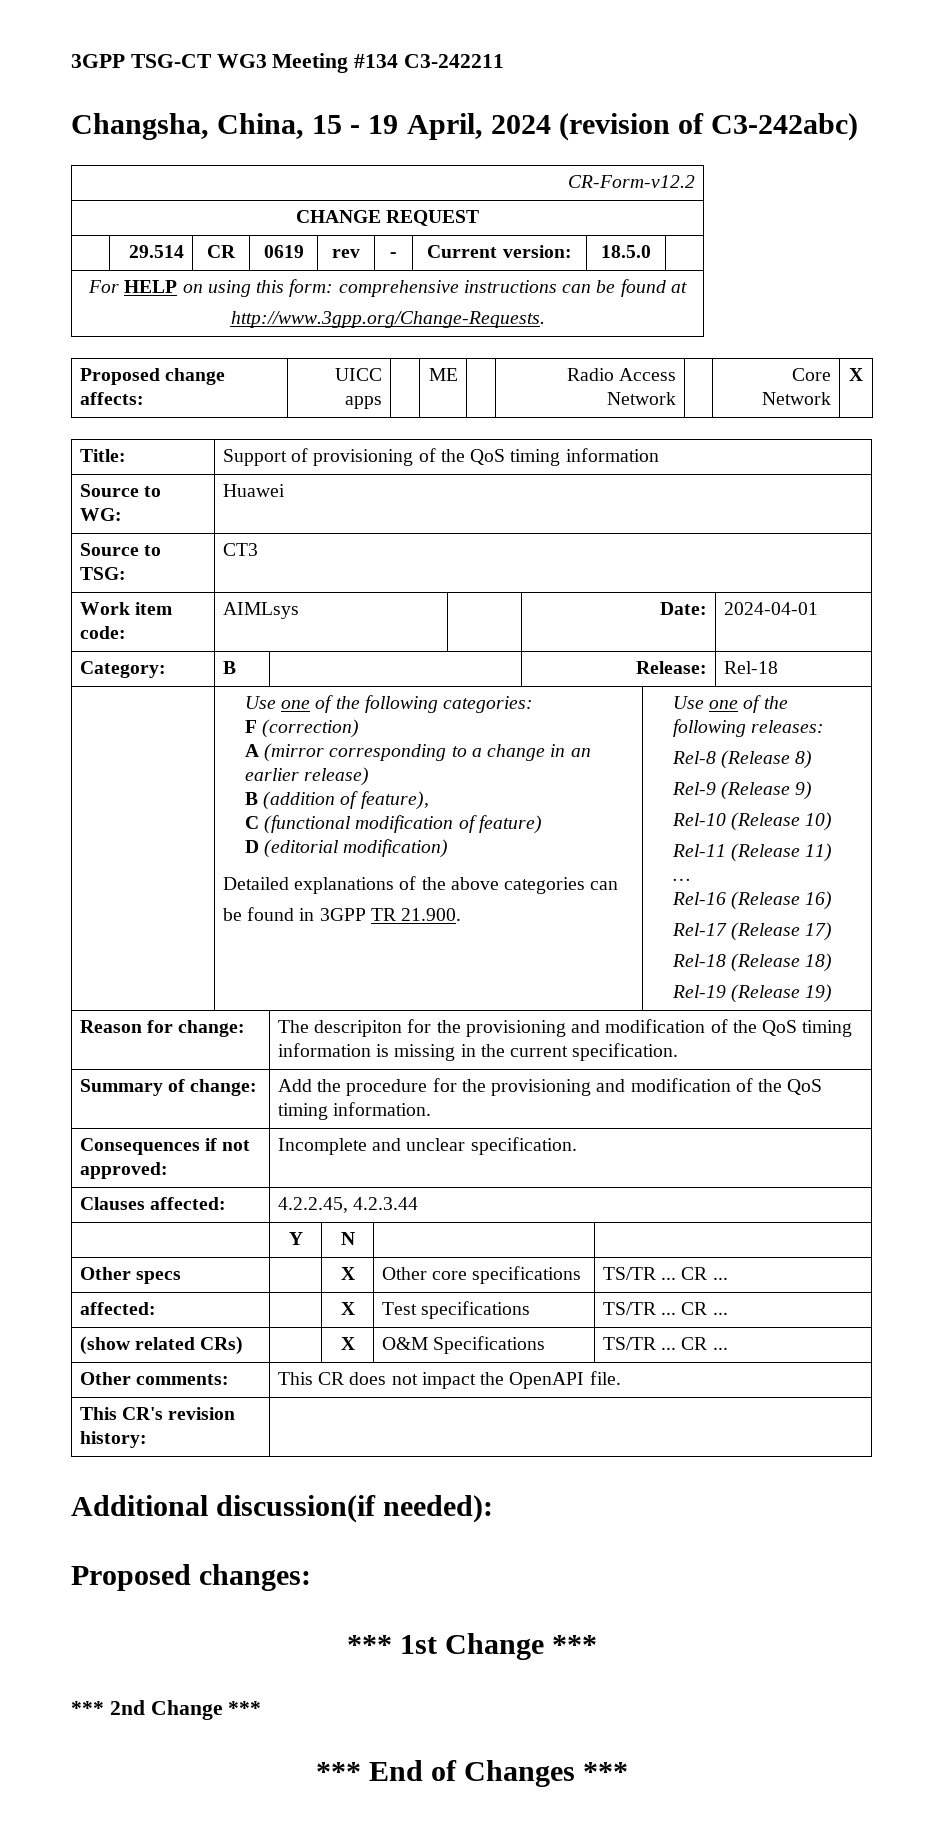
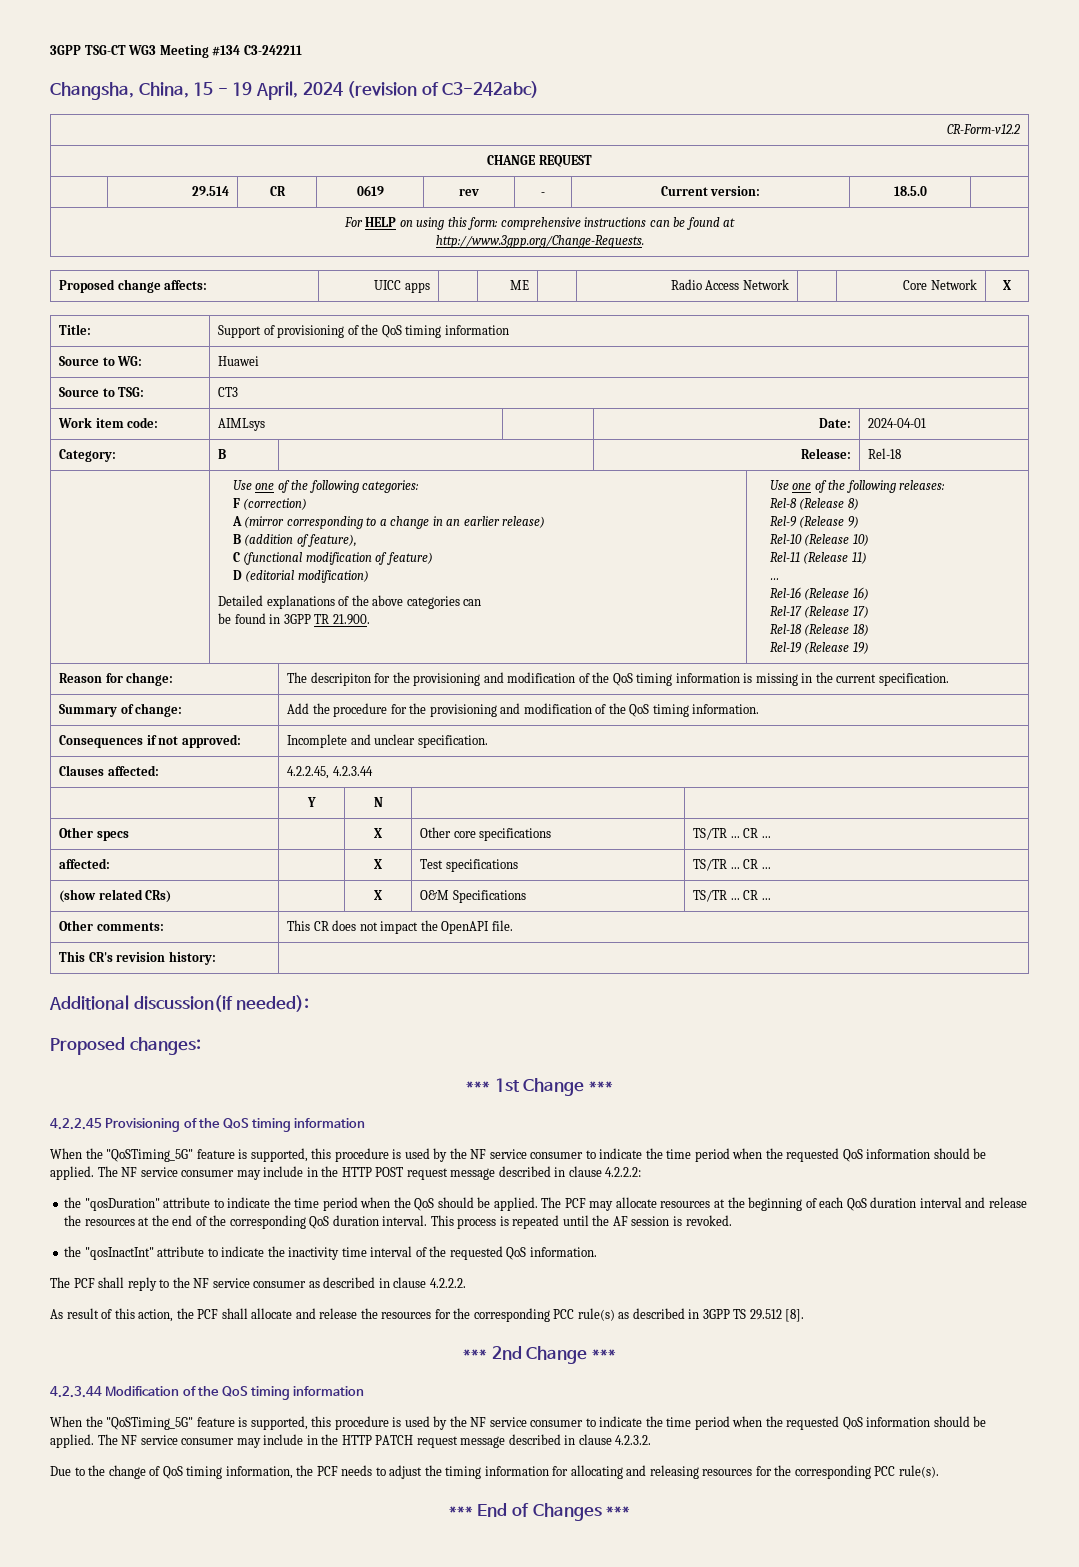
+ 4.2.2.45 Provisioning of the QoS timing information
+ When the "QoSTiming_5G" feature is supported, this procedure is used by the NF service consumer to indicate the time period when the requested QoS information should be applied. The NF service consumer may include in the HTTP POST request message described in clause 4.2.2.2:
+ the "qosDuration" attribute to indicate the time period when the QoS should be applied. The PCF may allocate resources at the beginning of each QoS duration interval and release the resources at the end of the corresponding QoS duration interval. This process is repeated until the AF session is revoked.
+ the "qosInactInt" attribute to indicate the inactivity time interval of the requested QoS information.
+ The PCF shall reply to the NF service consumer as described in clause 4.2.2.2.
+ As result of this action, the PCF shall allocate and release the resources for the corresponding PCC rule(s) as described in 3GPP TS 29.512 [8].
  *** 2nd Change ***
+ 4.2.3.44 Modification of the QoS timing information
+ When the "QoSTiming_5G" feature is supported, this procedure is used by the NF service consumer to indicate the time period when the requested QoS information should be applied. The NF service consumer may include in the HTTP PATCH request message described in clause 4.2.3.2.
+ Due to the change of QoS timing information, the PCF needs to adjust the timing information for allocating and releasing resources for the corresponding PCC rule(s).

